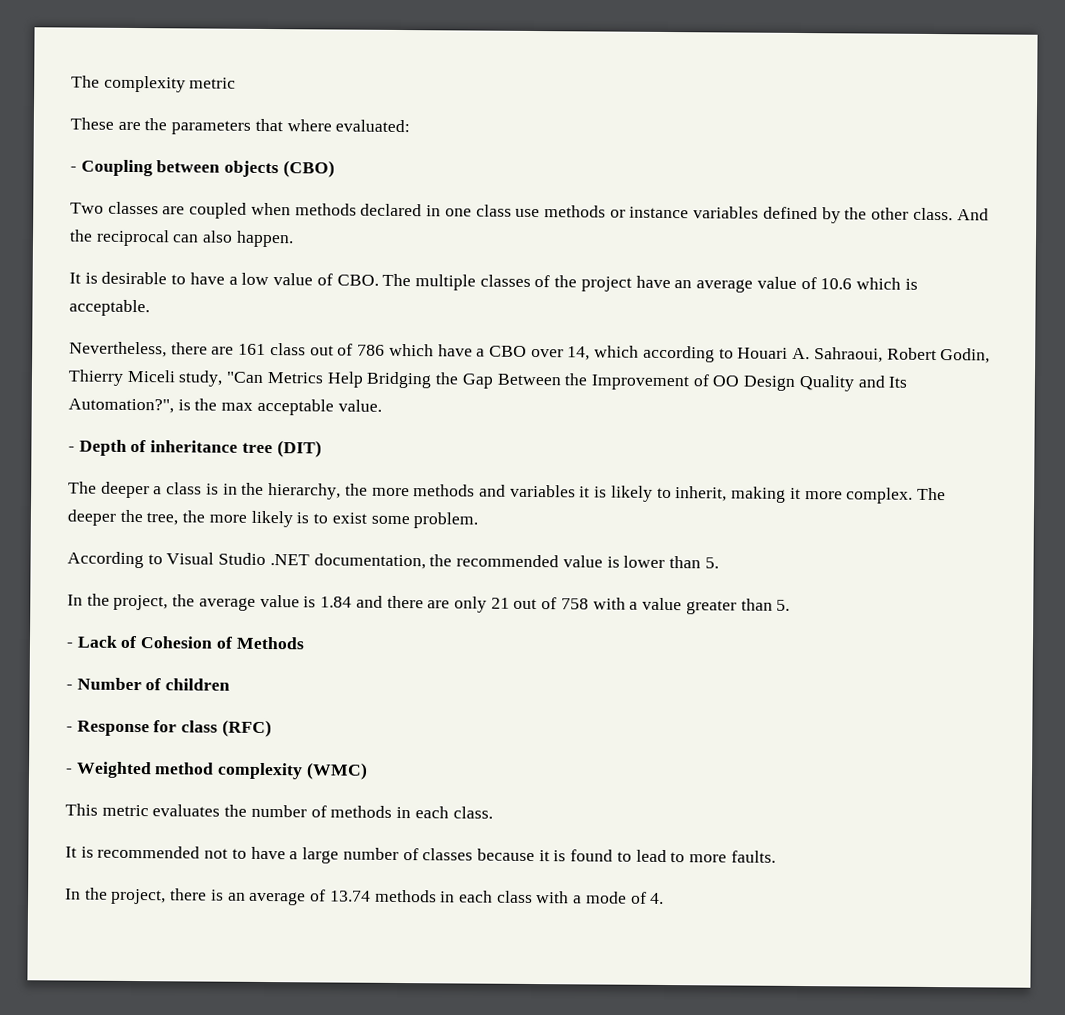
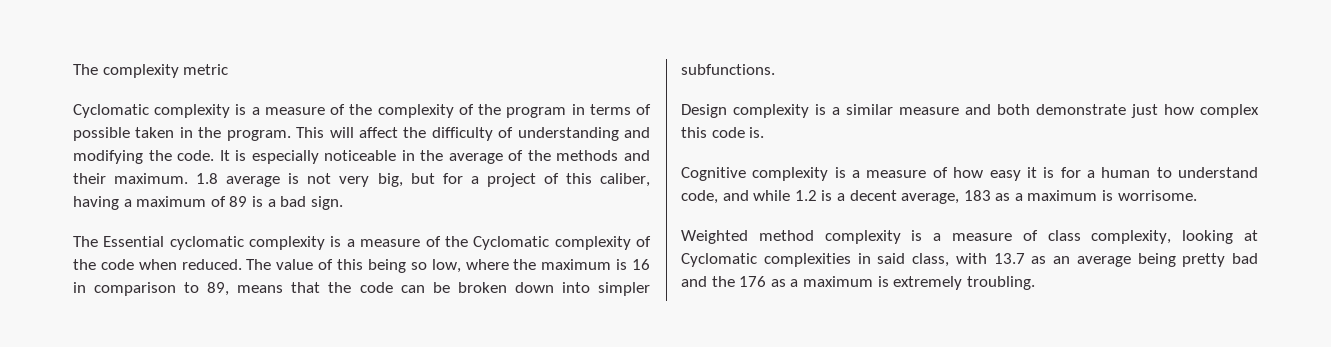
- These are the parameters that where evaluated:
- - Coupling between objects (CBO)
- Two classes are coupled when methods declared in one class use methods or instance variables defined by the other class. And the reciprocal can also happen.
- It is desirable to have a low value of CBO. The multiple classes of the project have an average value of 10.6 which is acceptable.
- Nevertheless, there are 161 class out of 786 which have a CBO over 14, which according to Houari A. Sahraoui, Robert Godin, Thierry Miceli study, "Can Metrics Help Bridging the Gap Between the Improvement of OO Design Quality and Its Automation?", is the max acceptable value.
- - Depth of inheritance tree (DIT)
- The deeper a class is in the hierarchy, the more methods and variables it is likely to inherit, making it more complex. The deeper the tree, the more likely is to exist some problem.
- According to Visual Studio .NET documentation, the recommended value is lower than 5.
- In the project, the average value is 1.84 and there are only 21 out of 758 with a value greater than 5.
- - Lack of Cohesion of Methods
- - Number of children
- - Response for class (RFC)
- - Weighted method complexity (WMC)
- This metric evaluates the number of methods in each class.
- It is recommended not to have a large number of classes because it is found to lead to more faults.
- In the project, there is an average of 13.74 methods in each class with a mode of 4.
+ Cyclomatic complexity is a measure of the complexity of the program in terms of possible taken in the program. This will affect the difficulty of understanding and modifying the code. It is especially noticeable in the average of the methods and their maximum. 1.8 average is not very big, but for a project of this caliber, having a maximum of 89 is a bad sign.
+ The Essential cyclomatic complexity is a measure of the Cyclomatic complexity of the code when reduced. The value of this being so low, where the maximum is 16 in comparison to 89, means that the code can be broken down into simpler subfunctions.
+ Design complexity is a similar measure and both demonstrate just how complex this code is.
+ Cognitive complexity is a measure of how easy it is for a human to understand code, and while 1.2 is a decent average, 183 as a maximum is worrisome.
+ Weighted method complexity is a measure of class complexity, looking at Cyclomatic complexities in said class, with 13.7 as an average being pretty bad and the 176 as a maximum is extremely troubling.

